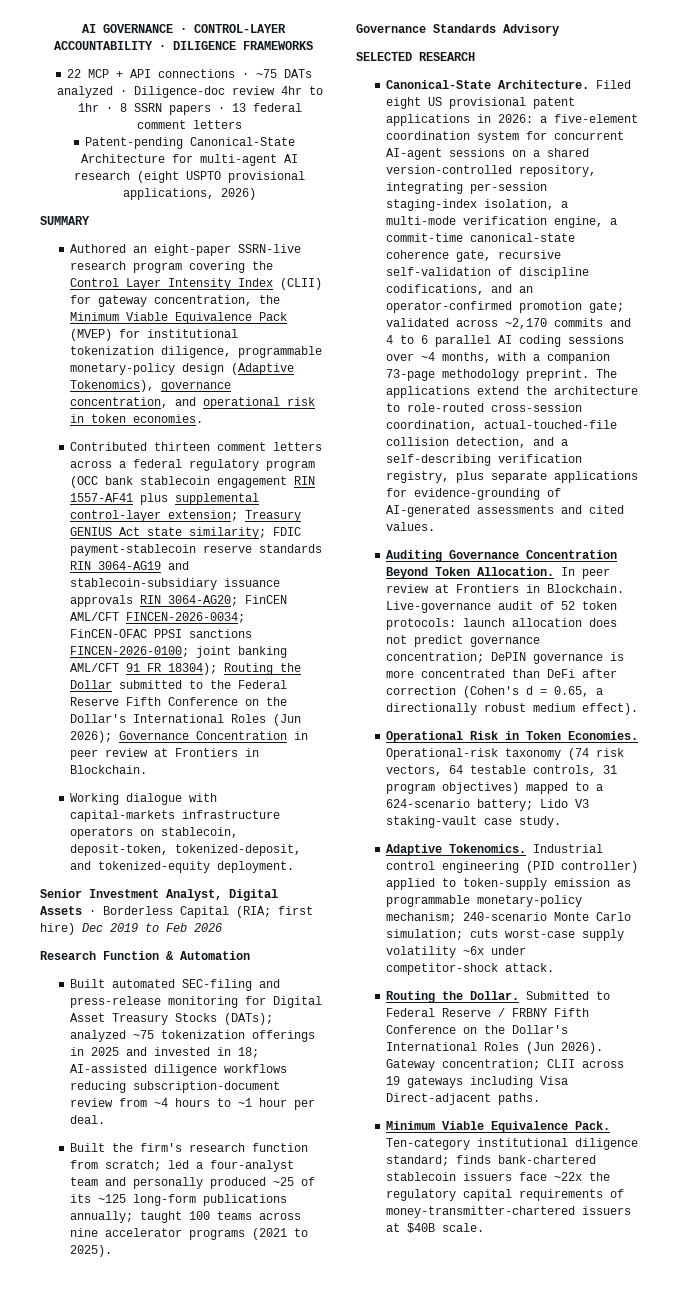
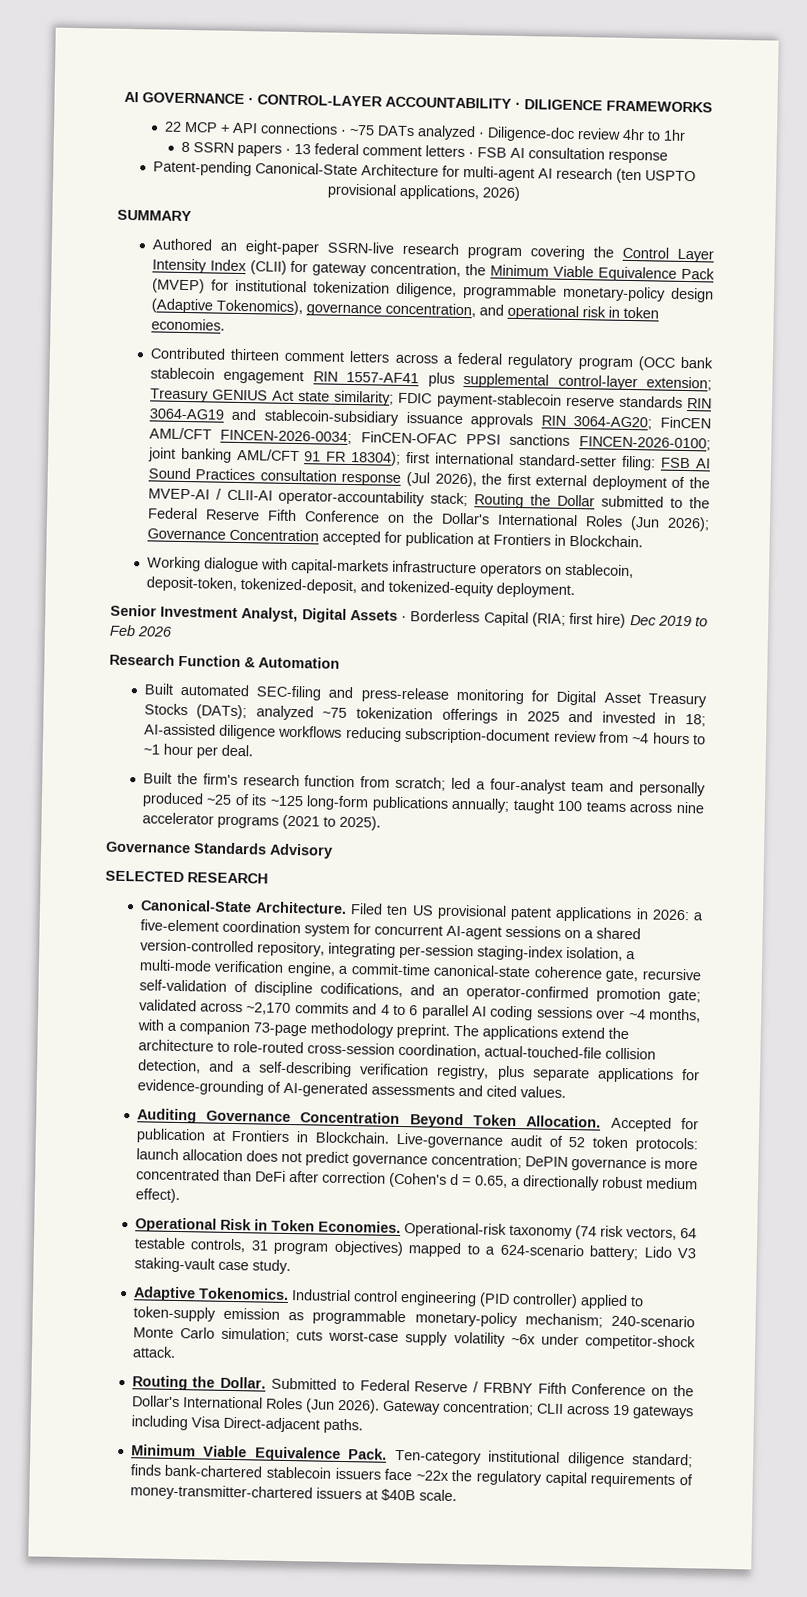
- 22 MCP + API connections · ~75 DATs analyzed · Diligence-doc review 4hr to 1hr · 8 SSRN papers · 13 federal comment letters
+ 22 MCP + API connections · ~75 DATs analyzed · Diligence-doc review 4hr to 1hr
+ 8 SSRN papers · 13 federal comment letters · FSB AI consultation response
- Patent-pending Canonical-State Architecture for multi-agent AI research (eight USPTO provisional applications, 2026)
+ Patent-pending Canonical-State Architecture for multi-agent AI research (ten USPTO provisional applications, 2026)
+ first international standard-setter filing: FSB AI Sound Practices consultation response (Jul 2026), the first external deployment of the MVEP-AI / CLII-AI operator-accountability stack;
- Governance Concentration in peer review at Frontiers in Blockchain.
+ Governance Concentration accepted for publication at Frontiers in Blockchain.
- Filed eight US provisional patent applications in 2026:
+ Filed ten US provisional patent applications in 2026:
- In peer review at Frontiers in Blockchain.
+ Accepted for publication at Frontiers in Blockchain.

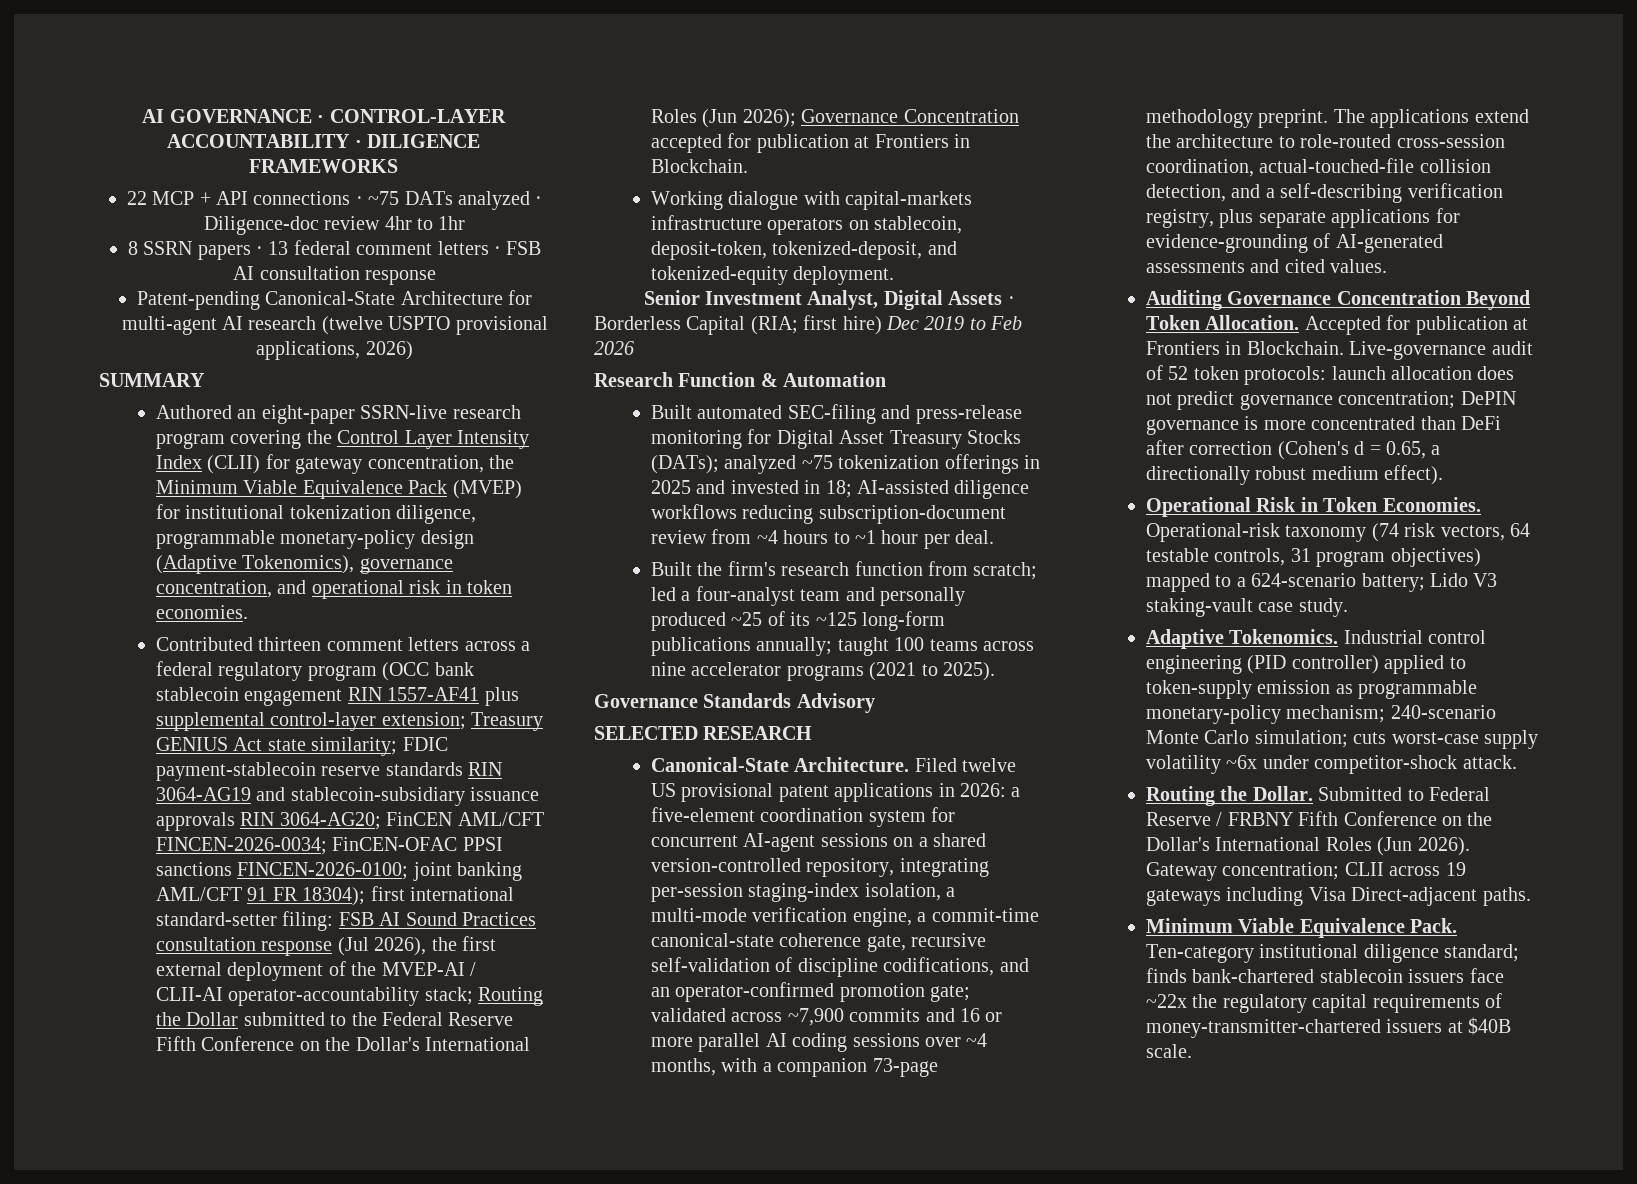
- Patent-pending Canonical-State Architecture for multi-agent AI research (ten USPTO provisional applications, 2026)
+ Patent-pending Canonical-State Architecture for multi-agent AI research (twelve USPTO provisional applications, 2026)
- Filed ten US provisional patent applications in 2026: a five-element coordination system for concurrent AI-agent sessions on a shared version-controlled repository, integrating per-session staging-index isolation, a multi-mode verification engine, a commit-time canonical-state coherence gate, recursive self-validation of discipline codifications, and an operator-confirmed promotion gate; validated across ~2,170 commits and 4 to 6 parallel AI coding sessions over ~4 months, with a companion 73-page methodology preprint.
+ Filed twelve US provisional patent applications in 2026: a five-element coordination system for concurrent AI-agent sessions on a shared version-controlled repository, integrating per-session staging-index isolation, a multi-mode verification engine, a commit-time canonical-state coherence gate, recursive self-validation of discipline codifications, and an operator-confirmed promotion gate; validated across ~7,900 commits and 16 or more parallel AI coding sessions over ~4 months, with a companion 73-page methodology preprint.

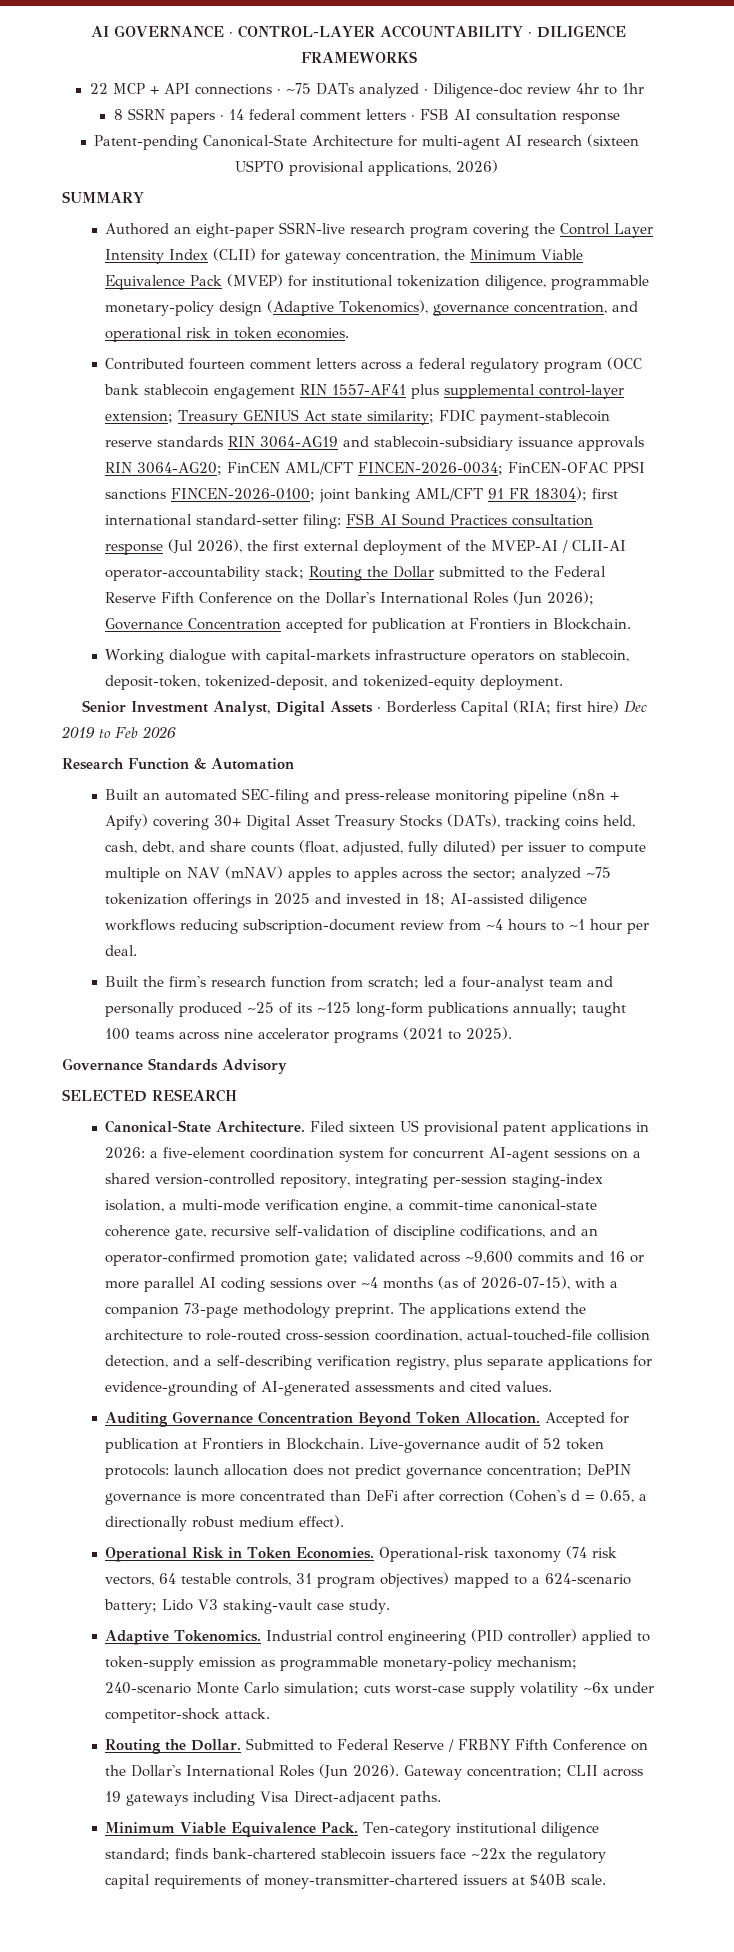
- 8 SSRN papers · 13 federal comment letters · FSB AI consultation response
+ 8 SSRN papers · 14 federal comment letters · FSB AI consultation response
- Patent-pending Canonical-State Architecture for multi-agent AI research (twelve USPTO provisional applications, 2026)
+ Patent-pending Canonical-State Architecture for multi-agent AI research (sixteen USPTO provisional applications, 2026)
- Contributed thirteen comment letters across a federal regulatory program (OCC bank stablecoin engagement RIN 1557-AF41 plus supplemental control-layer extension;
+ Contributed fourteen comment letters across a federal regulatory program (OCC bank stablecoin engagement RIN 1557-AF41 plus supplemental control-layer extension;
- Built automated SEC-filing and press-release monitoring for Digital Asset Treasury Stocks (DATs); analyzed ~75 tokenization offerings in 2025 and invested in 18; AI-assisted diligence workflows reducing subscription-document review from ~4 hours to ~1 hour per deal.
+ Built an automated SEC-filing and press-release monitoring pipeline (n8n + Apify) covering 30+ Digital Asset Treasury Stocks (DATs), tracking coins held, cash, debt, and share counts (float, adjusted, fully diluted) per issuer to compute multiple on NAV (mNAV) apples to apples across the sector; analyzed ~75 tokenization offerings in 2025 and invested in 18; AI-assisted diligence workflows reducing subscription-document review from ~4 hours to ~1 hour per deal.
- Filed twelve US provisional patent applications in 2026:
+ Filed sixteen US provisional patent applications in 2026:
- validated across ~7,900 commits and 16 or more parallel AI coding sessions over ~4 months, with a companion 73-page methodology preprint.
+ validated across ~9,600 commits and 16 or more parallel AI coding sessions over ~4 months (as of 2026-07-15), with a companion 73-page methodology preprint.

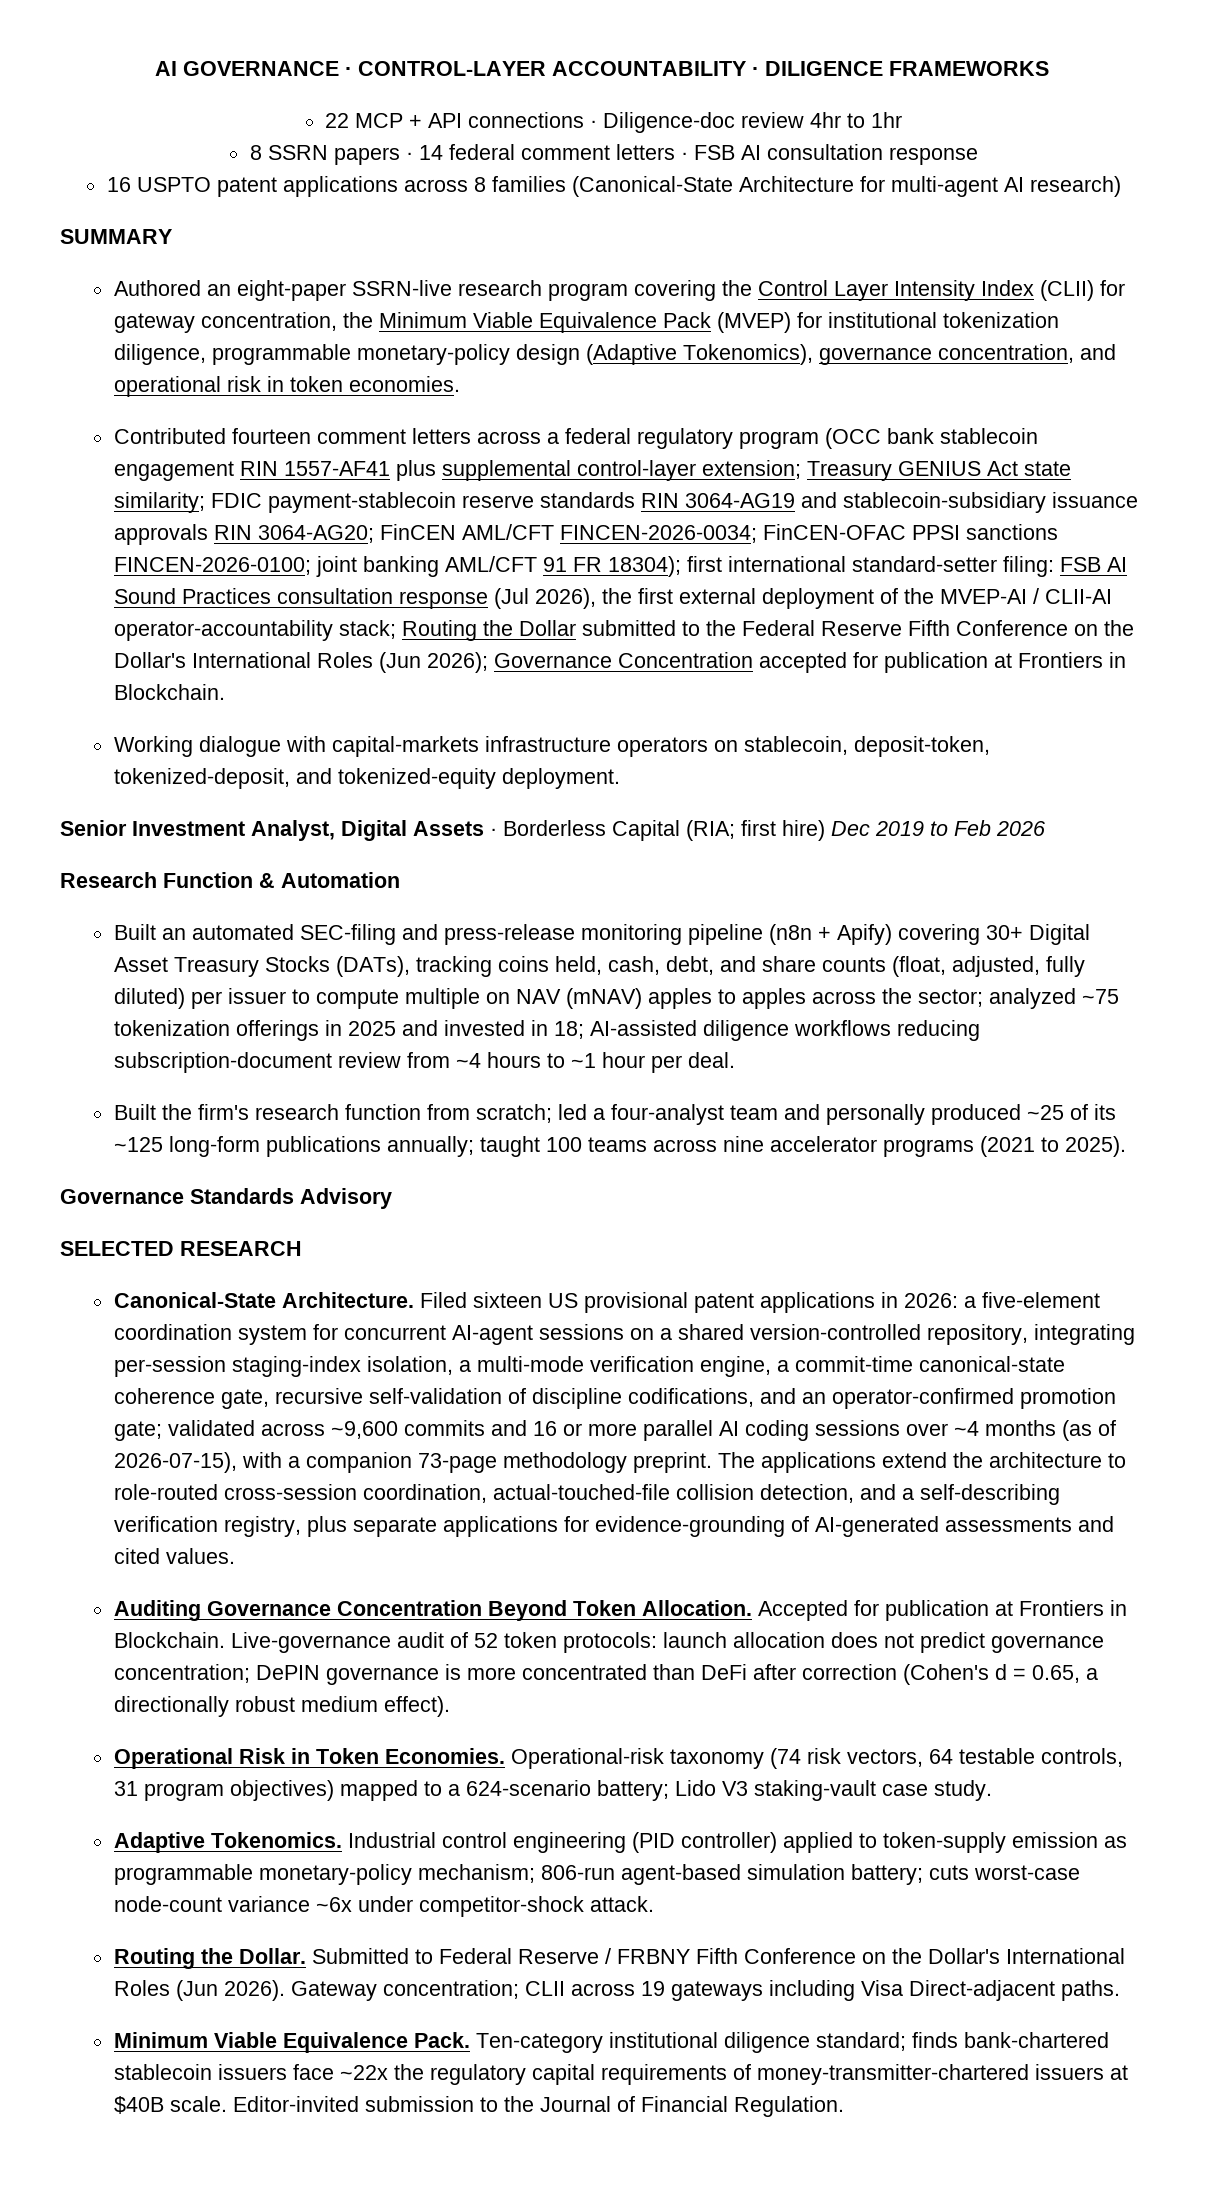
- 22 MCP + API connections · ~75 DATs analyzed · Diligence-doc review 4hr to 1hr
+ 22 MCP + API connections · Diligence-doc review 4hr to 1hr
- Patent-pending Canonical-State Architecture for multi-agent AI research (sixteen USPTO provisional applications, 2026)
+ 16 USPTO patent applications across 8 families (Canonical-State Architecture for multi-agent AI research)
- Industrial control engineering (PID controller) applied to token-supply emission as programmable monetary-policy mechanism; 240-scenario Monte Carlo simulation; cuts worst-case supply volatility ~6x under competitor-shock attack.
+ Industrial control engineering (PID controller) applied to token-supply emission as programmable monetary-policy mechanism; 806-run agent-based simulation battery; cuts worst-case node-count variance ~6x under competitor-shock attack.
+ Editor-invited submission to the Journal of Financial Regulation.

